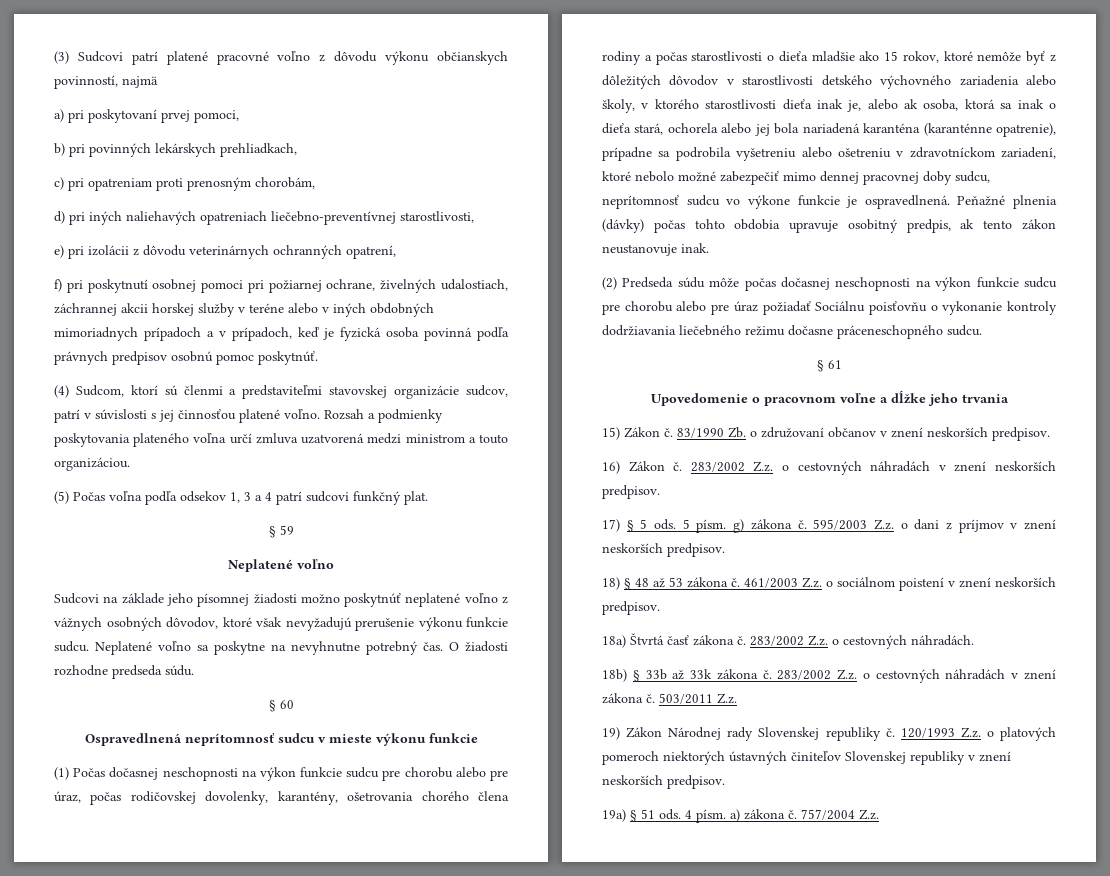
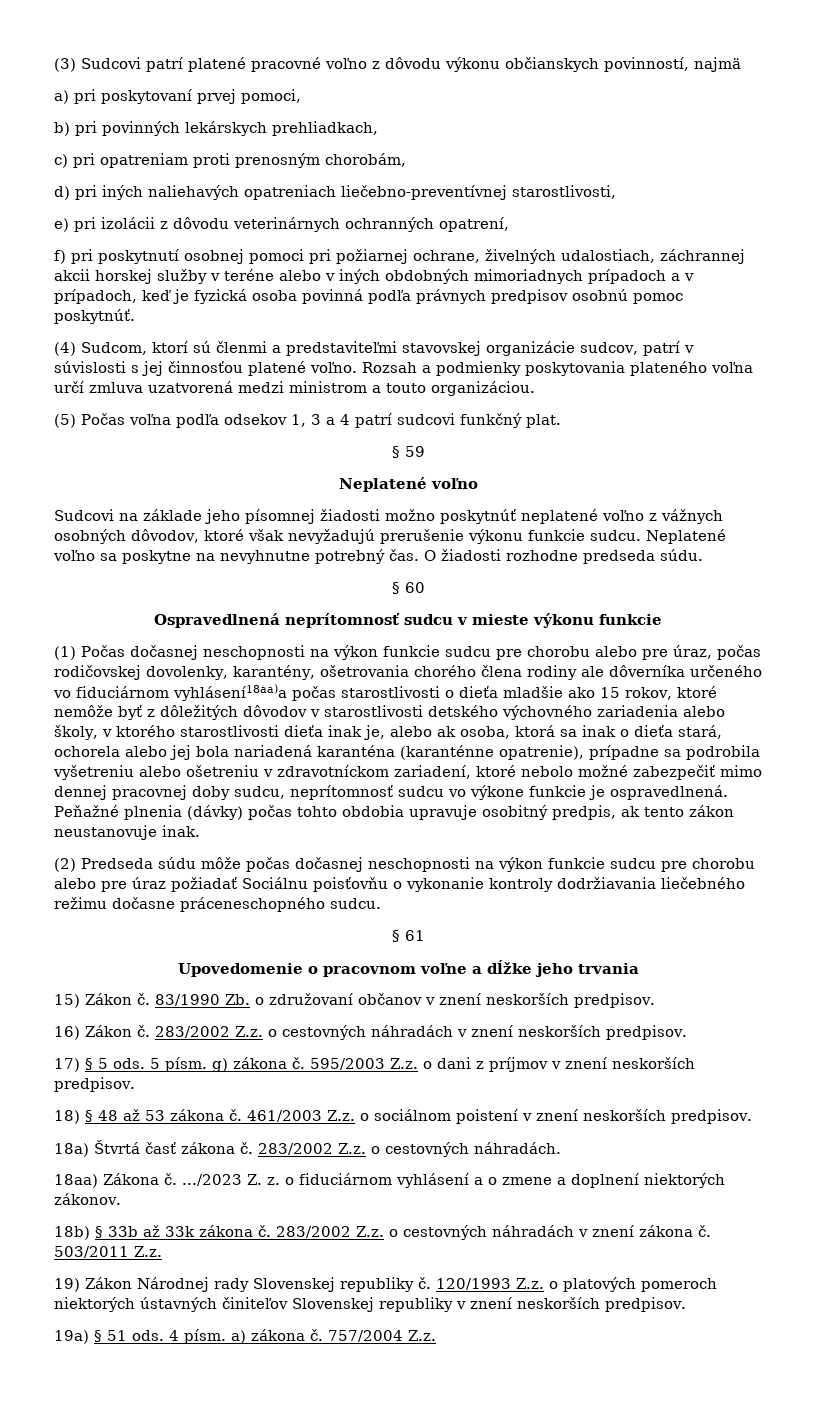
- (1) Počas dočasnej neschopnosti na výkon funkcie sudcu pre chorobu alebo pre úraz, počas rodičovskej dovolenky, karantény, ošetrovania chorého člena rodiny a počas starostlivosti o dieťa mladšie ako 15 rokov, ktoré nemôže byť z dôležitých dôvodov v starostlivosti detského výchovného zariadenia alebo školy, v ktorého starostlivosti dieťa inak je, alebo ak osoba, ktorá sa inak o dieťa stará, ochorela alebo jej bola nariadená karanténa (karanténne opatrenie), prípadne sa podrobila vyšetreniu alebo ošetreniu v zdravotníckom zariadení, ktoré nebolo možné zabezpečiť mimo dennej pracovnej doby sudcu, neprítomnosť sudcu vo výkone funkcie je ospravedlnená.
+ (1) Počas dočasnej neschopnosti na výkon funkcie sudcu pre chorobu alebo pre úraz, počas rodičovskej dovolenky, karantény, ošetrovania chorého člena rodiny ale dôverníka určeného vo fiduciárnom vyhlásení18aa)a počas starostlivosti o dieťa mladšie ako 15 rokov, ktoré nemôže byť z dôležitých dôvodov v starostlivosti detského výchovného zariadenia alebo školy, v ktorého starostlivosti dieťa inak je, alebo ak osoba, ktorá sa inak o dieťa stará, ochorela alebo jej bola nariadená karanténa (karanténne opatrenie), prípadne sa podrobila vyšetreniu alebo ošetreniu v zdravotníckom zariadení, ktoré nebolo možné zabezpečiť mimo dennej pracovnej doby sudcu, neprítomnosť sudcu vo výkone funkcie je ospravedlnená.
+ 18aa) Zákona č. .../2023 Z. z. o fiduciárnom vyhlásení a o zmene a doplnení niektorých zákonov.

